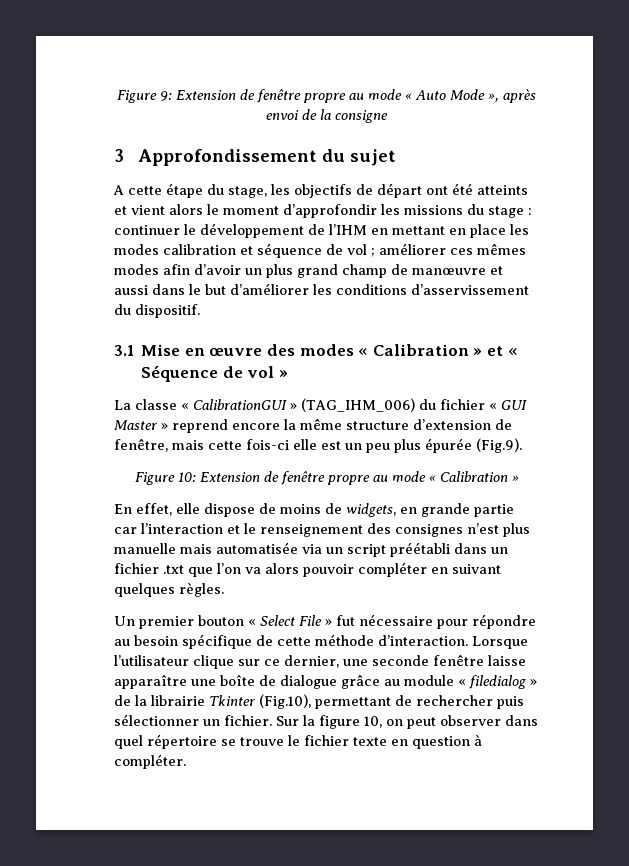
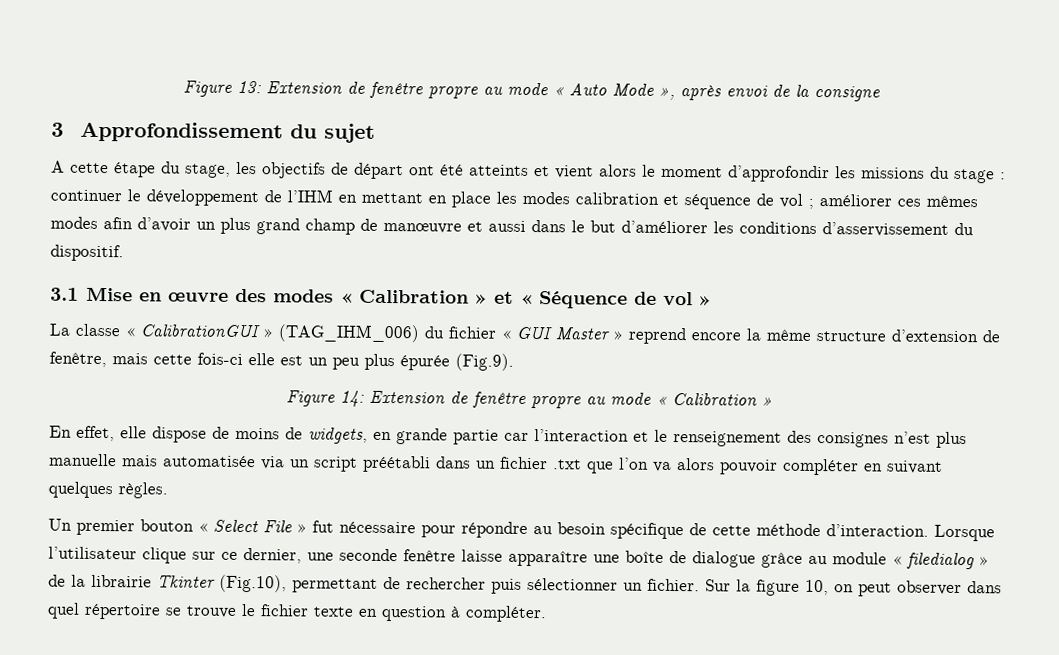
- Figure 9: Extension de fenêtre propre au mode « Auto Mode », après envoi de la consigne
+ Figure 13: Extension de fenêtre propre au mode « Auto Mode », après envoi de la consigne
- Figure 10: Extension de fenêtre propre au mode « Calibration »
+ Figure 14: Extension de fenêtre propre au mode « Calibration »

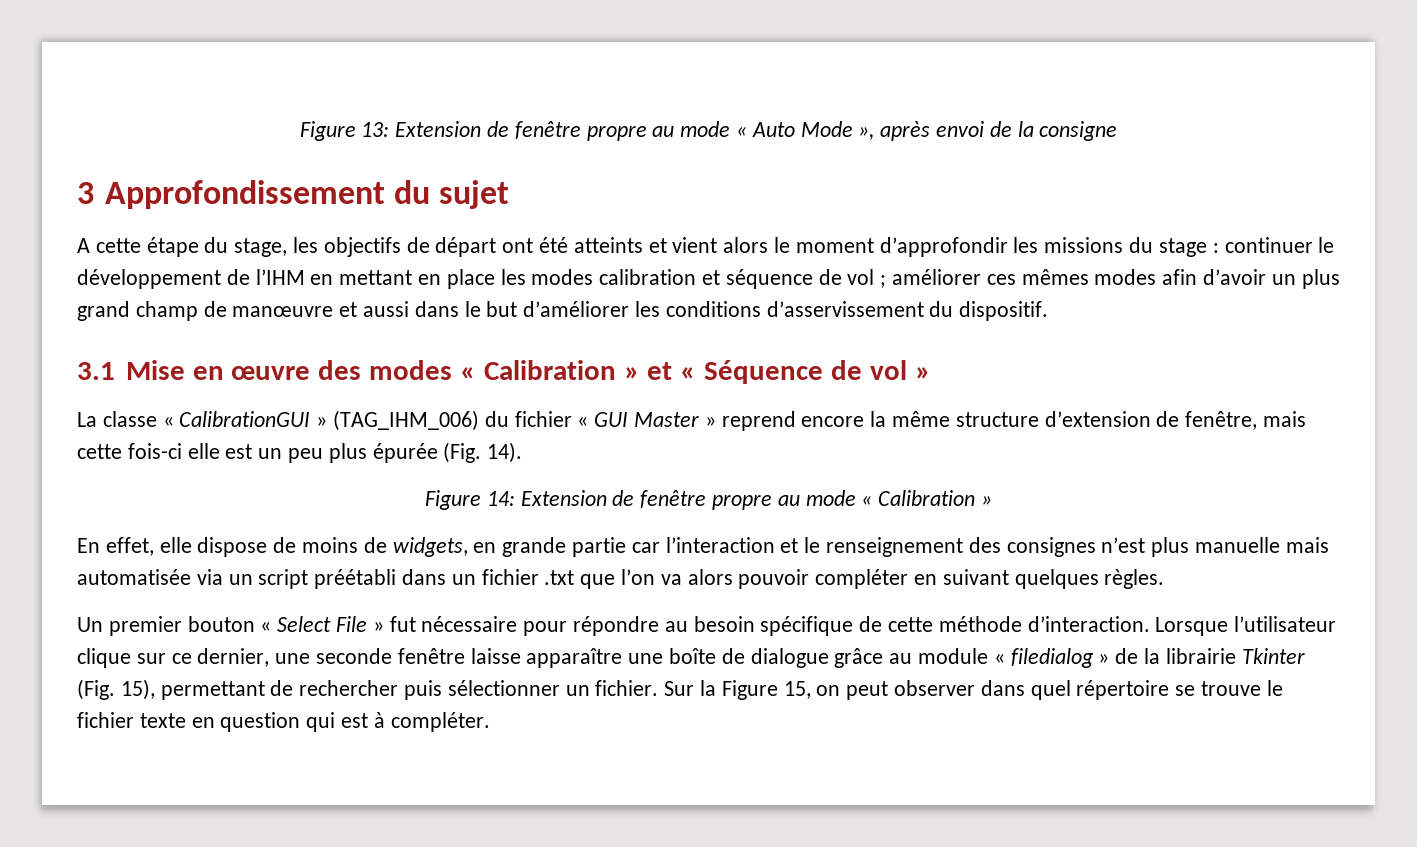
- La classe « CalibrationGUI » (TAG_IHM_006) du fichier « GUI Master » reprend encore la même structure d’extension de fenêtre, mais cette fois-ci elle est un peu plus épurée (Fig.9).
+ La classe « CalibrationGUI » (TAG_IHM_006) du fichier « GUI Master » reprend encore la même structure d’extension de fenêtre, mais cette fois-ci elle est un peu plus épurée (Fig. 14).
- Lorsque l’utilisateur clique sur ce dernier, une seconde fenêtre laisse apparaître une boîte de dialogue grâce au module « filedialog » de la librairie Tkinter (Fig.10), permettant de rechercher puis sélectionner un fichier.
+ Lorsque l’utilisateur clique sur ce dernier, une seconde fenêtre laisse apparaître une boîte de dialogue grâce au module « filedialog » de la librairie Tkinter (Fig. 15), permettant de rechercher puis sélectionner un fichier.
- Sur la figure 10, on peut observer dans quel répertoire se trouve le fichier texte en question à compléter.
+ Sur la Figure 15, on peut observer dans quel répertoire se trouve le fichier texte en question qui est à compléter.

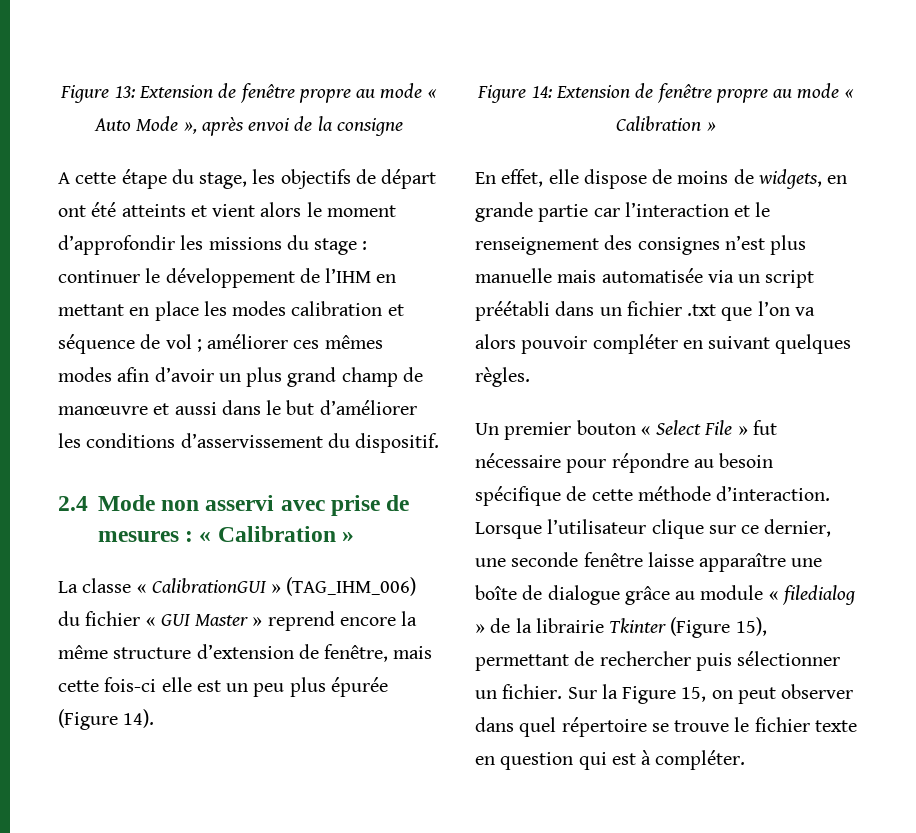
- 3 Approfondissement du sujet
- 3.1 Mise en œuvre des modes « Calibration » et « Séquence de vol »
+ 2.4 Mode non asservi avec prise de mesures : « Calibration »
- La classe « CalibrationGUI » (TAG_IHM_006) du fichier « GUI Master » reprend encore la même structure d’extension de fenêtre, mais cette fois-ci elle est un peu plus épurée (Fig. 14).
+ La classe « CalibrationGUI » (TAG_IHM_006) du fichier « GUI Master » reprend encore la même structure d’extension de fenêtre, mais cette fois-ci elle est un peu plus épurée (Figure 14).
- Lorsque l’utilisateur clique sur ce dernier, une seconde fenêtre laisse apparaître une boîte de dialogue grâce au module « filedialog » de la librairie Tkinter (Fig. 15), permettant de rechercher puis sélectionner un fichier.
+ Lorsque l’utilisateur clique sur ce dernier, une seconde fenêtre laisse apparaître une boîte de dialogue grâce au module « filedialog » de la librairie Tkinter (Figure 15), permettant de rechercher puis sélectionner un fichier.

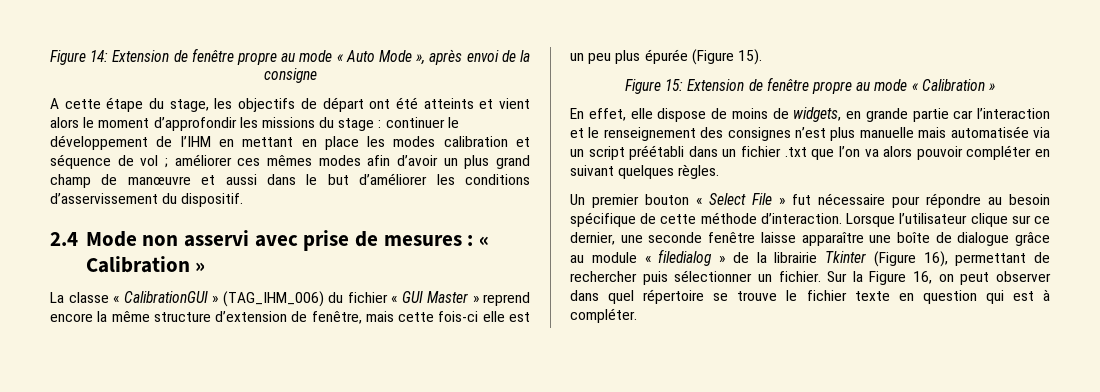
- Figure 13: Extension de fenêtre propre au mode « Auto Mode », après envoi de la consigne
+ Figure 14: Extension de fenêtre propre au mode « Auto Mode », après envoi de la consigne
- La classe « CalibrationGUI » (TAG_IHM_006) du fichier « GUI Master » reprend encore la même structure d’extension de fenêtre, mais cette fois-ci elle est un peu plus épurée (Figure 14).
- Figure 14: Extension de fenêtre propre au mode « Calibration »
+ La classe « CalibrationGUI » (TAG_IHM_006) du fichier « GUI Master » reprend encore la même structure d’extension de fenêtre, mais cette fois-ci elle est un peu plus épurée (Figure 15).
+ Figure 15: Extension de fenêtre propre au mode « Calibration »
- Lorsque l’utilisateur clique sur ce dernier, une seconde fenêtre laisse apparaître une boîte de dialogue grâce au module « filedialog » de la librairie Tkinter (Figure 15), permettant de rechercher puis sélectionner un fichier.
+ Lorsque l’utilisateur clique sur ce dernier, une seconde fenêtre laisse apparaître une boîte de dialogue grâce au module « filedialog » de la librairie Tkinter (Figure 16), permettant de rechercher puis sélectionner un fichier.
- Sur la Figure 15, on peut observer dans quel répertoire se trouve le fichier texte en question qui est à compléter.
+ Sur la Figure 16, on peut observer dans quel répertoire se trouve le fichier texte en question qui est à compléter.

